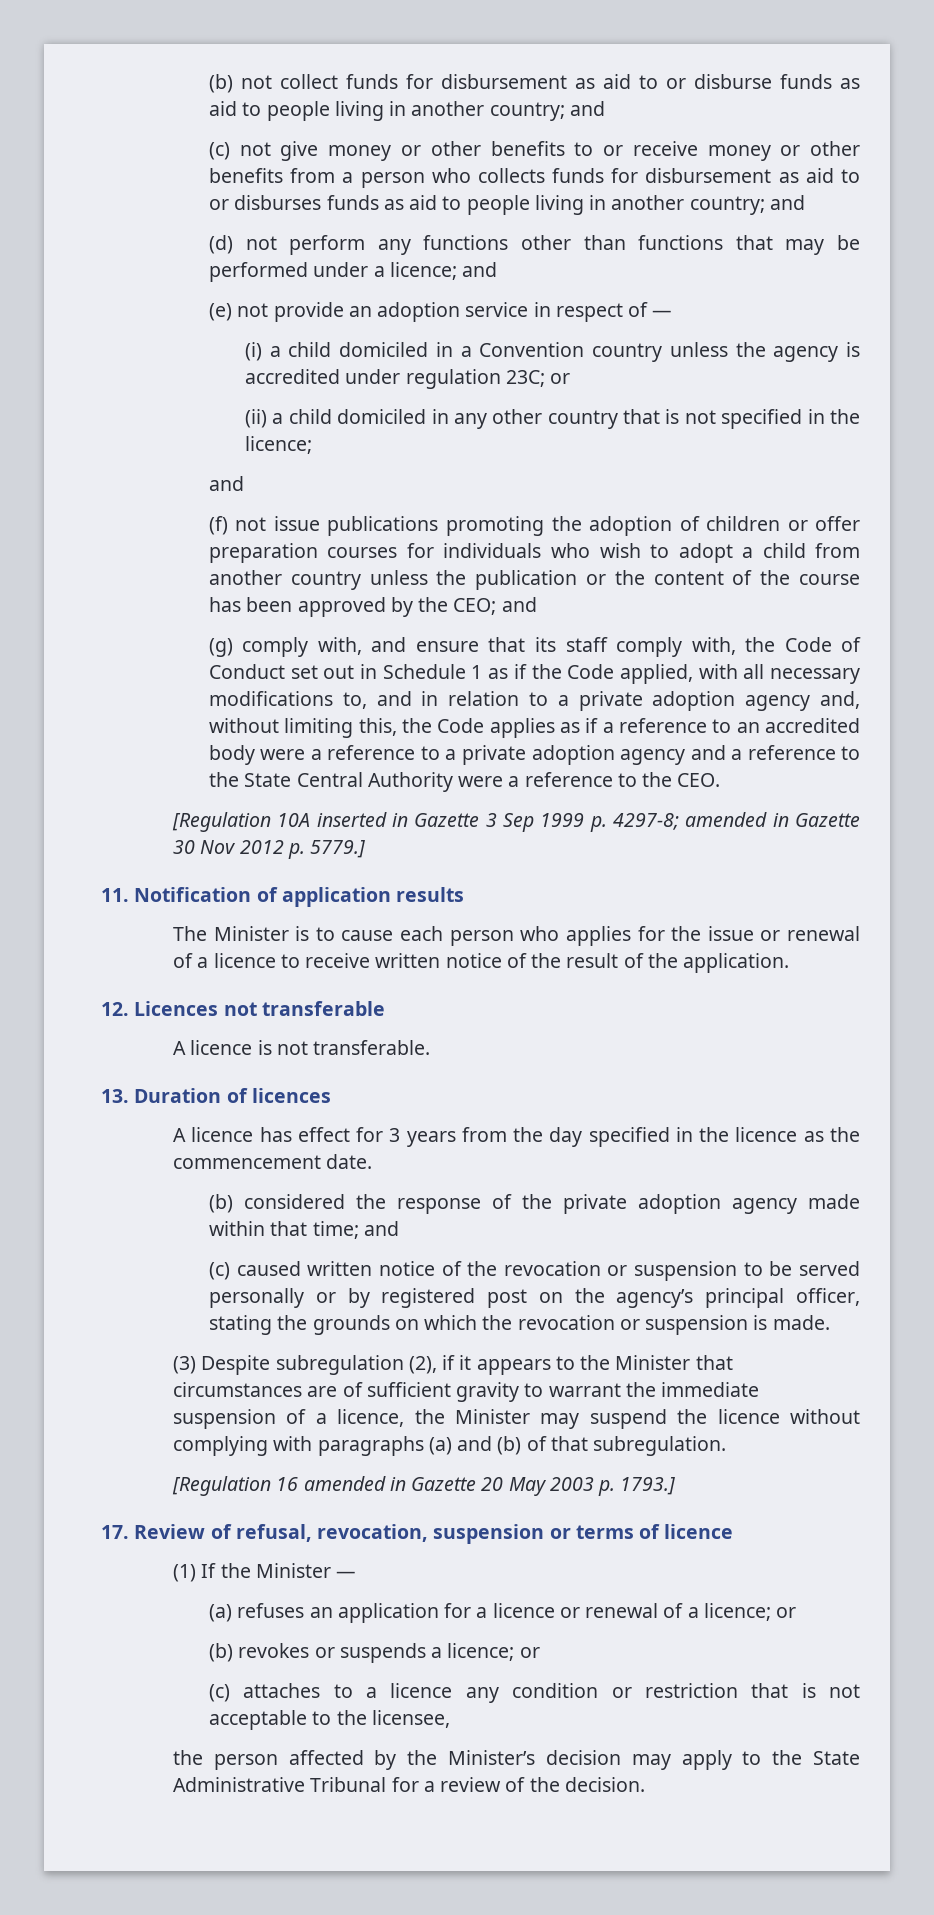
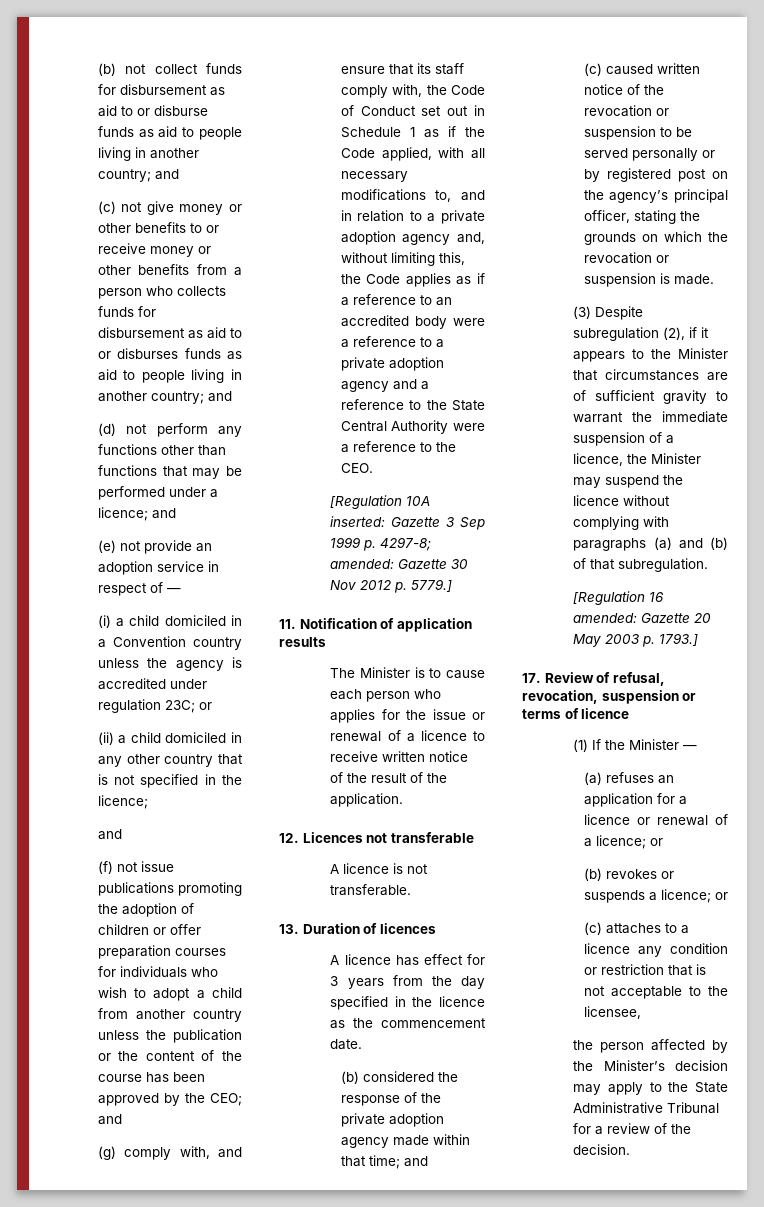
- [Regulation 10A inserted in Gazette 3 Sep 1999 p. 4297-8; amended in Gazette 30 Nov 2012 p. 5779.]
+ [Regulation 10A inserted: Gazette 3 Sep 1999 p. 4297-8; amended: Gazette 30 Nov 2012 p. 5779.]
- [Regulation 16 amended in Gazette 20 May 2003 p. 1793.]
+ [Regulation 16 amended: Gazette 20 May 2003 p. 1793.]

